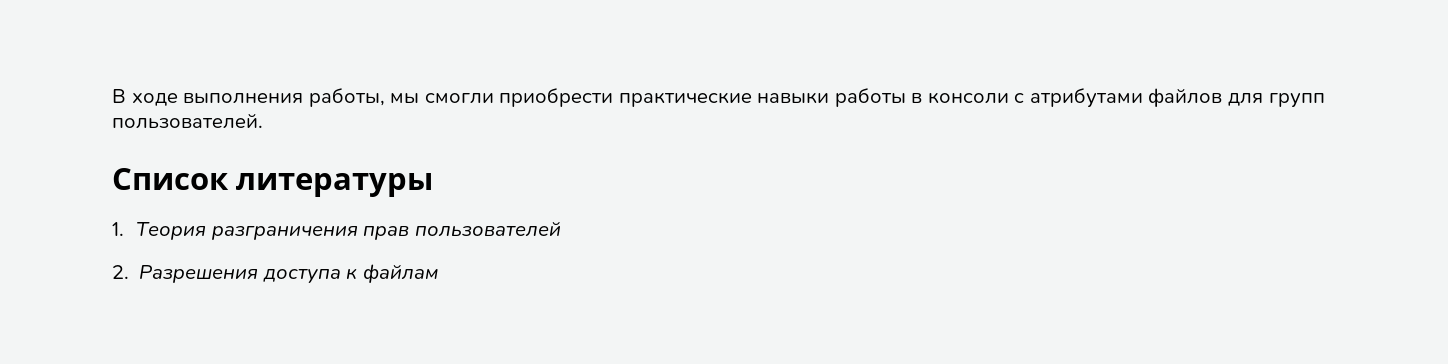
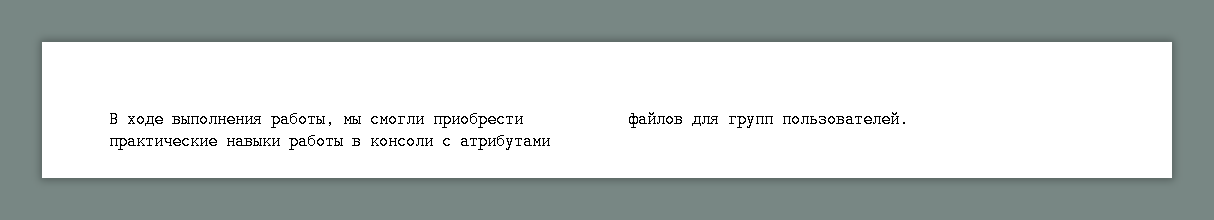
- Список литературы
- 1. Теория разграничения прав пользователей
- 2. Разрешения доступа к файлам

